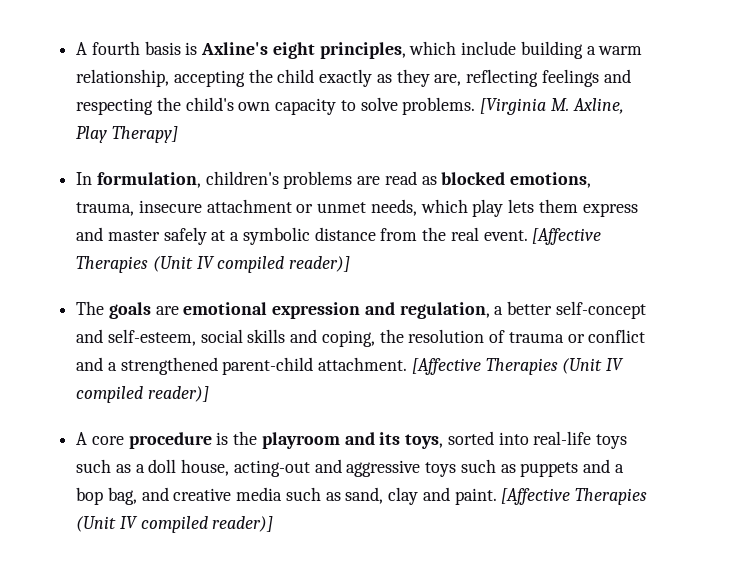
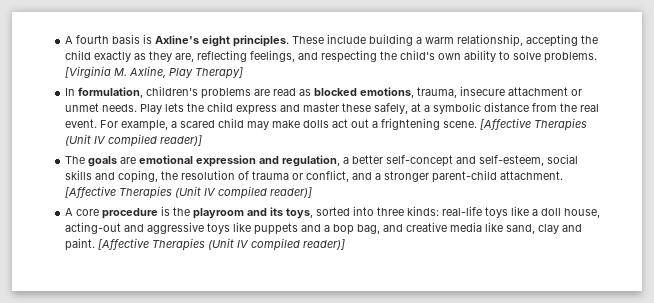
- A fourth basis is Axline's eight principles, which include building a warm relationship, accepting the child exactly as they are, reflecting feelings and respecting the child's own capacity to solve problems.
+ A fourth basis is Axline's eight principles. These include building a warm relationship, accepting the child exactly as they are, reflecting feelings, and respecting the child's own ability to solve problems.
- In formulation, children's problems are read as blocked emotions, trauma, insecure attachment or unmet needs, which play lets them express and master safely at a symbolic distance from the real event.
+ In formulation, children's problems are read as blocked emotions, trauma, insecure attachment or unmet needs. Play lets the child express and master these safely, at a symbolic distance from the real event.
+ For example, a scared child may make dolls act out a frightening scene.
- The goals are emotional expression and regulation, a better self-concept and self-esteem, social skills and coping, the resolution of trauma or conflict and a strengthened parent-child attachment.
+ The goals are emotional expression and regulation, a better self-concept and self-esteem, social skills and coping, the resolution of trauma or conflict, and a stronger parent-child attachment.
- A core procedure is the playroom and its toys, sorted into real-life toys such as a doll house, acting-out and aggressive toys such as puppets and a bop bag, and creative media such as sand, clay and paint.
+ A core procedure is the playroom and its toys, sorted into three kinds: real-life toys like a doll house, acting-out and aggressive toys like puppets and a bop bag, and creative media like sand, clay and paint.

